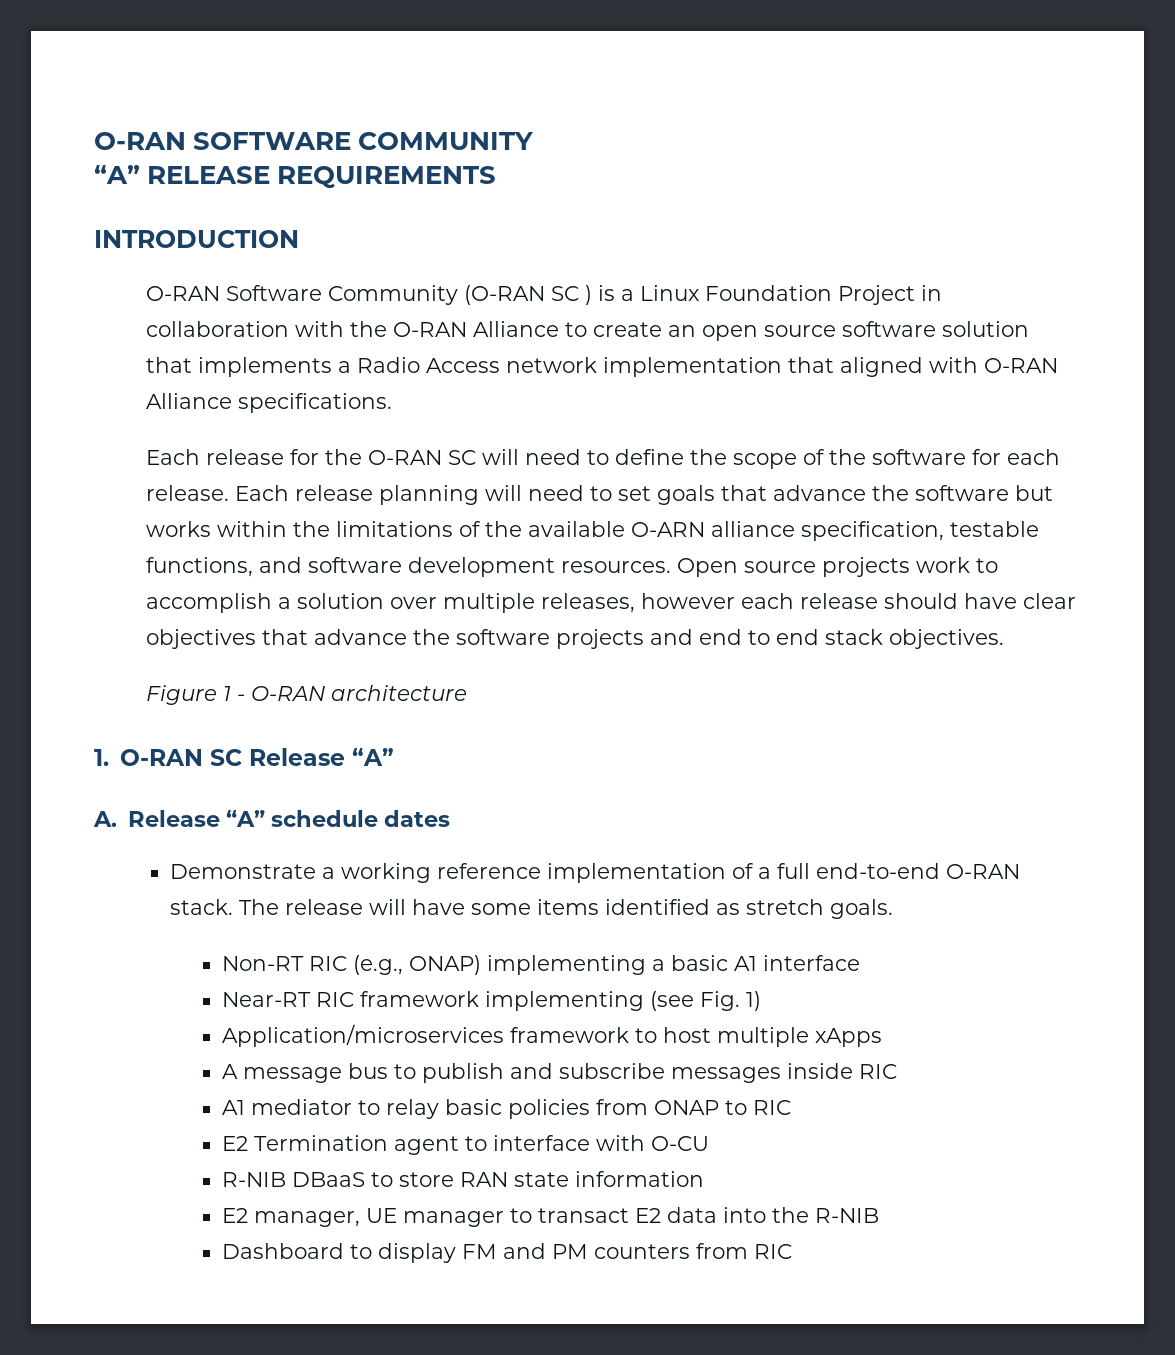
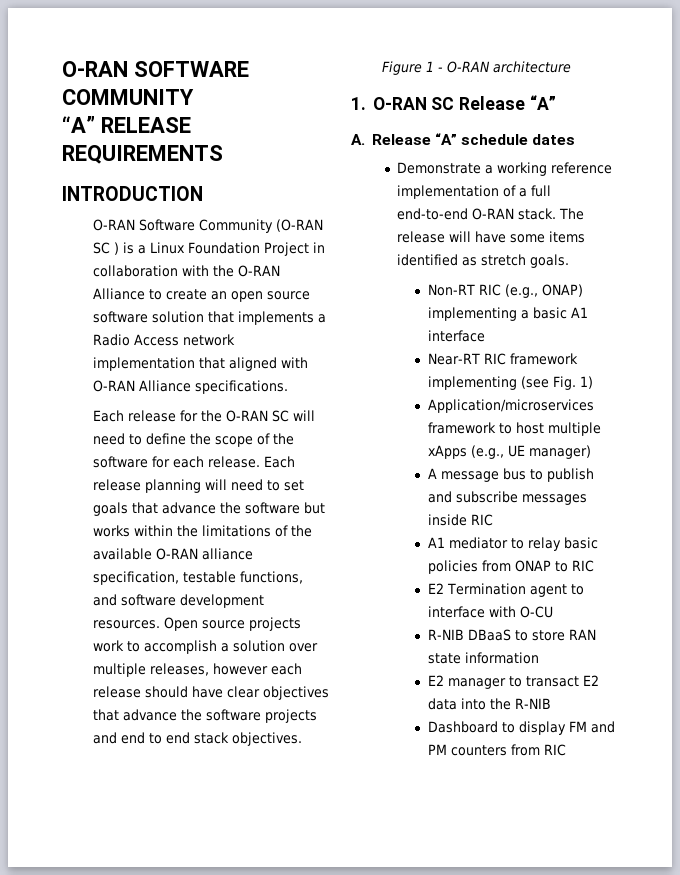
- Each release planning will need to set goals that advance the software but works within the limitations of the available O-ARN alliance specification, testable functions, and software development resources.
+ Each release planning will need to set goals that advance the software but works within the limitations of the available O-RAN alliance specification, testable functions, and software development resources.
- Application/microservices framework to host multiple xApps
+ Application/microservices framework to host multiple xApps (e.g., UE manager)
- E2 manager, UE manager to transact E2 data into the R-NIB
+ E2 manager to transact E2 data into the R-NIB

